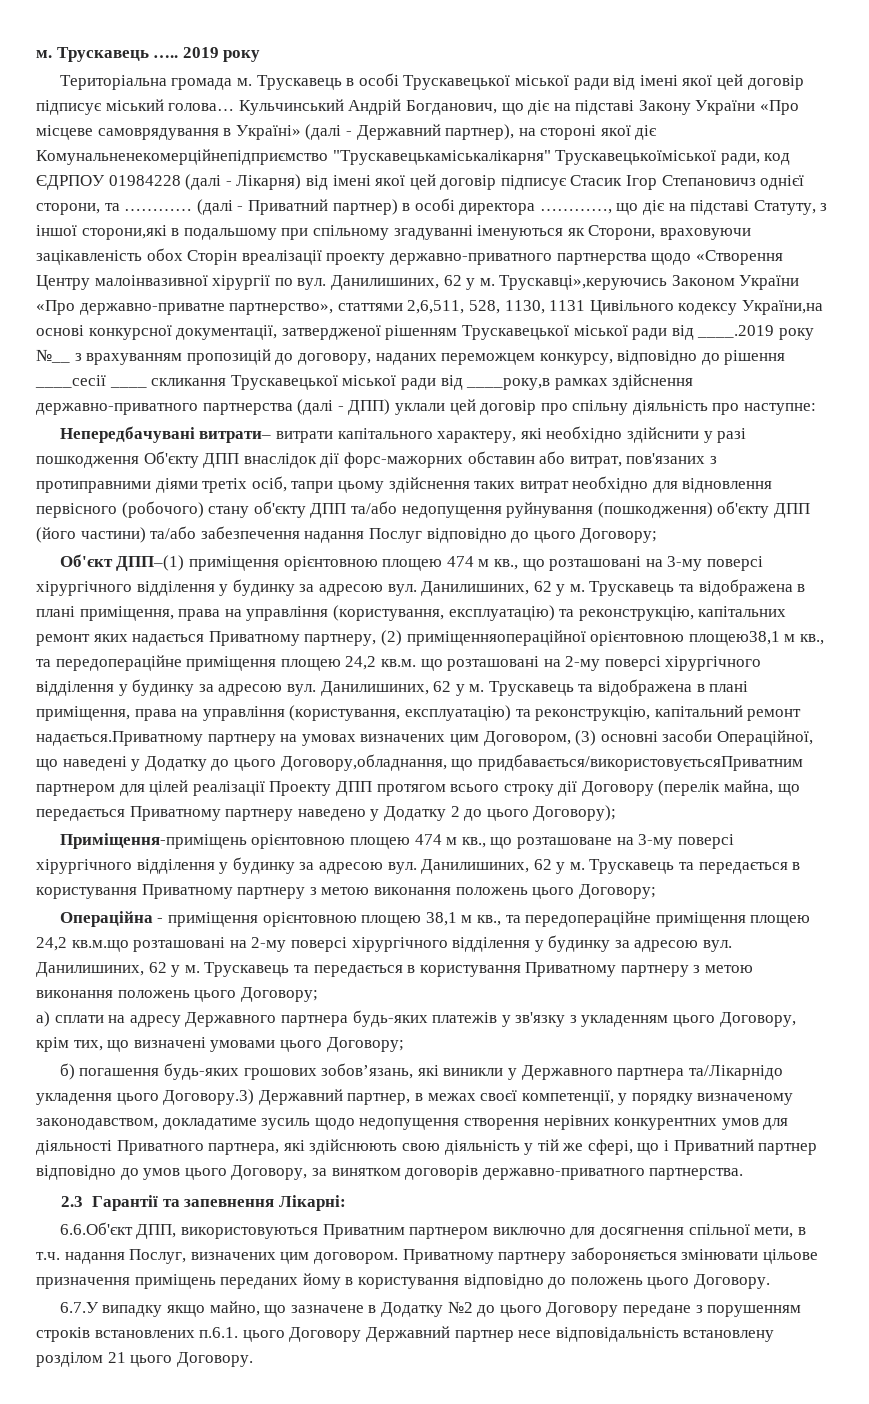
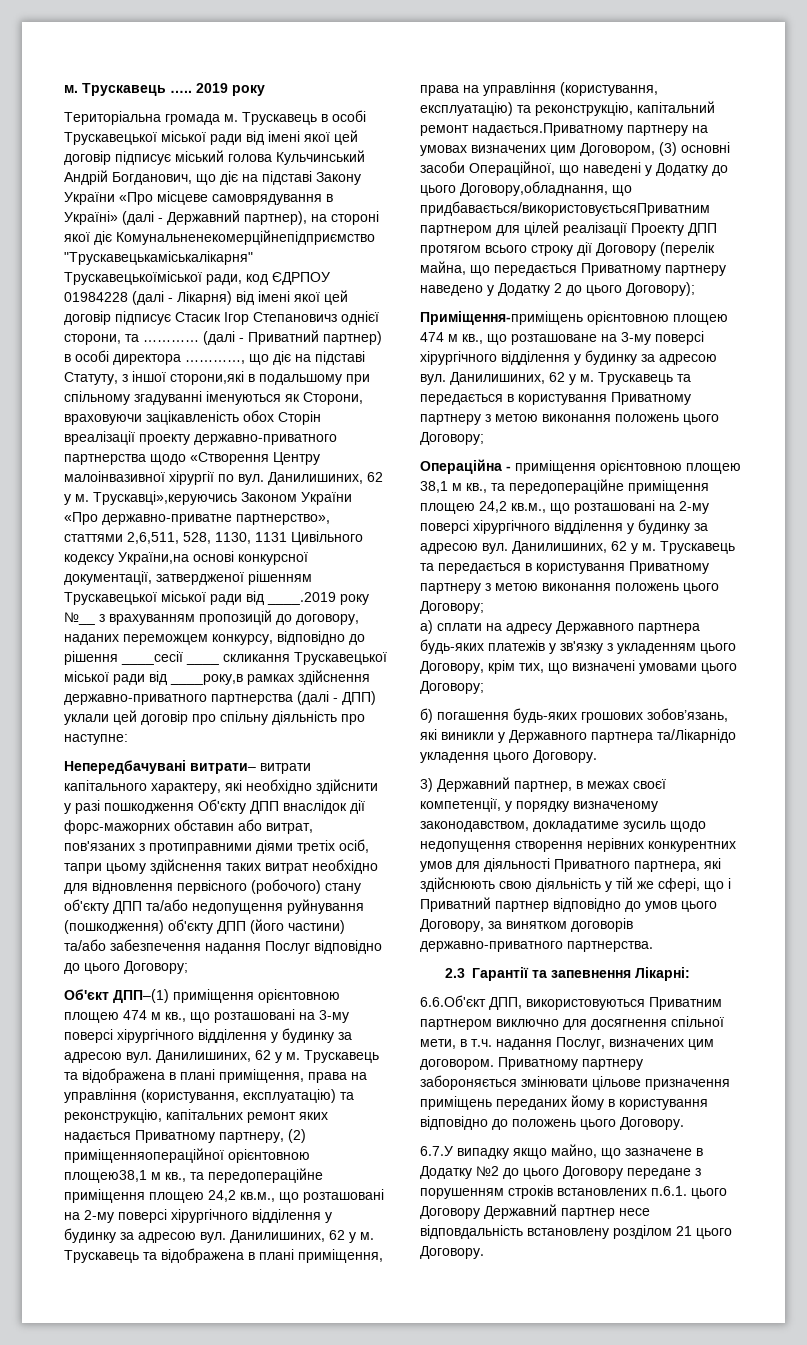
- Трускавець в особі Трускавецької міської ради від імені якої цей договір підписує міський голова… Кульчинський Андрій Богданович, що діє на підставі Закону України «Про місцеве самоврядування в Україні» (далі - Державний партнер), на стороні якої діє Комунальненекомерційнепідприємство "Трускавецькаміськалікарня" Трускавецькоїміської ради, код ЄДРПОУ 01984228 (далі - Лікарня) від імені якої цей договір підписує Стасик Ігор Степановичз однієї сторони, та …………
+ Трускавець в особі Трускавецької міської ради від імені якої цей договір підписує міський голова Кульчинський Андрій Богданович, що діє на підставі Закону України «Про місцеве самоврядування в Україні» (далі - Державний партнер), на стороні якої діє Комунальненекомерційнепідприємство "Трускавецькаміськалікарня" Трускавецькоїміської ради, код ЄДРПОУ 01984228 (далі - Лікарня) від імені якої цей договір підписує Стасик Ігор Степановичз однієї сторони, та …………
- Трускавець та відображена в плані приміщення, права на управління (користування, експлуатацію) та реконструкцію, капітальних ремонт яких надається Приватному партнеру, (2) приміщенняопераційної орієнтовною площею38,1 м кв., та передопераційне приміщення площею 24,2 кв.м. що розташовані на 2-му поверсі хірургічного відділення у будинку за адресою вул.
+ Трускавець та відображена в плані приміщення, права на управління (користування, експлуатацію) та реконструкцію, капітальних ремонт яких надається Приватному партнеру, (2) приміщенняопераційної орієнтовною площею38,1 м кв., та передопераційне приміщення площею 24,2 кв.м., що розташовані на 2-му поверсі хірургічного відділення у будинку за адресою вул.
- Операційна - приміщення орієнтовною площею 38,1 м кв., та передопераційне приміщення площею 24,2 кв.м.що розташовані на 2-му поверсі хірургічного відділення у будинку за адресою вул.
+ Операційна - приміщення орієнтовною площею 38,1 м кв., та передопераційне приміщення площею 24,2 кв.м., що розташовані на 2-му поверсі хірургічного відділення у будинку за адресою вул.
- б) погашення будь-яких грошових зобов’язань, які виникли у Державного партнера та/Лікарнідо укладення цього Договору.3) Державний партнер, в межах своєї компетенції, у порядку визначеному законодавством, докладатиме зусиль щодо недопущення створення нерівних конкурентних умов для діяльності Приватного партнера, які здійснюють свою діяльність у тій же сфері, що і Приватний партнер відповідно до умов цього Договору, за винятком договорів державно-приватного партнерства.
+ б) погашення будь-яких грошових зобов’язань, які виникли у Державного партнера та/Лікарнідо укладення цього Договору.
+ 3) Державний партнер, в межах своєї компетенції, у порядку визначеному законодавством, докладатиме зусиль щодо недопущення створення нерівних конкурентних умов для діяльності Приватного партнера, які здійснюють свою діяльність у тій же сфері, що і Приватний партнер відповідно до умов цього Договору, за винятком договорів державно-приватного партнерства.
- 6.7.У випадку якщо майно, що зазначене в Додатку №2 до цього Договору передане з порушенням строків встановлених п.6.1. цього Договору Державний партнер несе відповідальність встановлену розділом 21 цього Договору.
+ 6.7.У випадку якщо майно, що зазначене в Додатку №2 до цього Договору передане з порушенням строків встановлених п.6.1. цього Договору Державний партнер несе відповдальність встановлену розділом 21 цього Договору.

